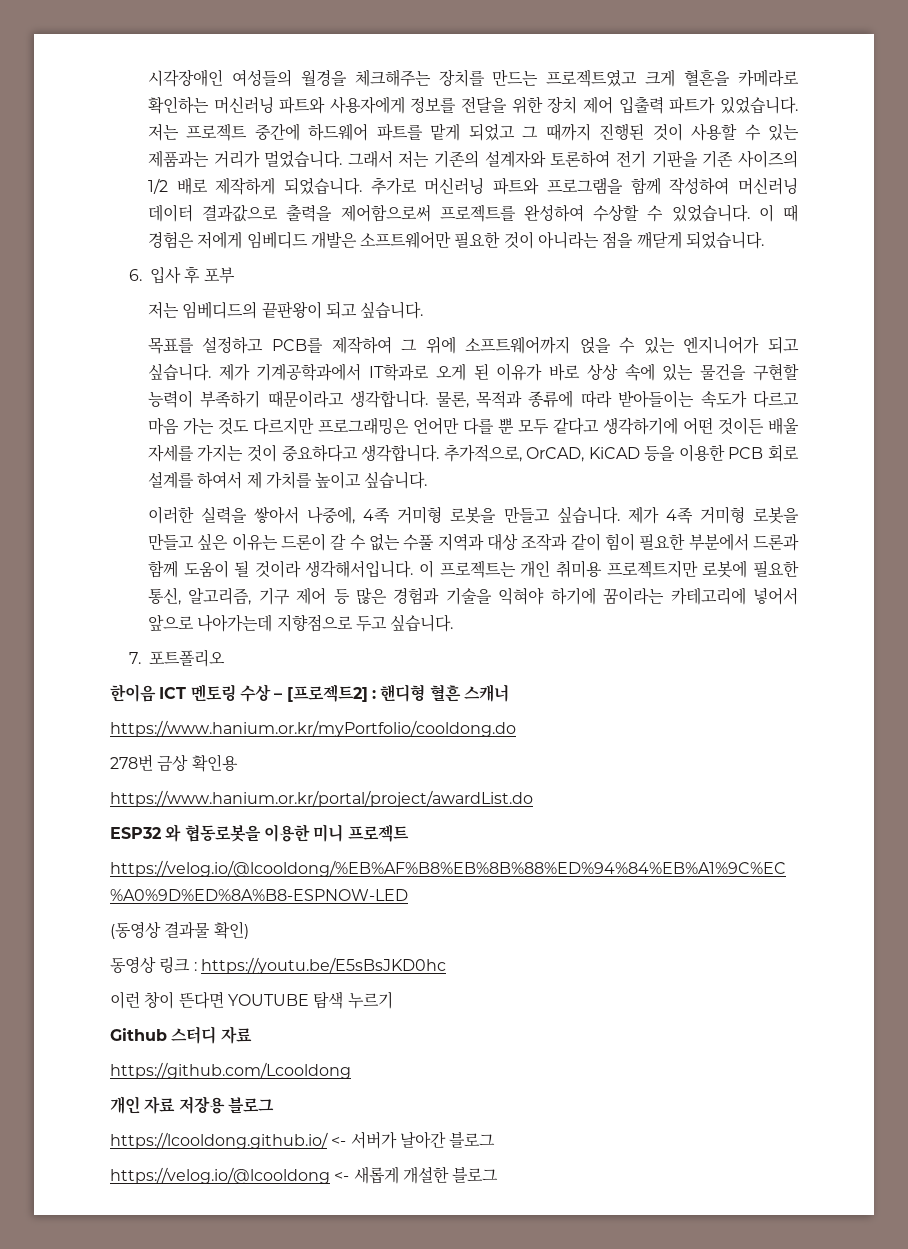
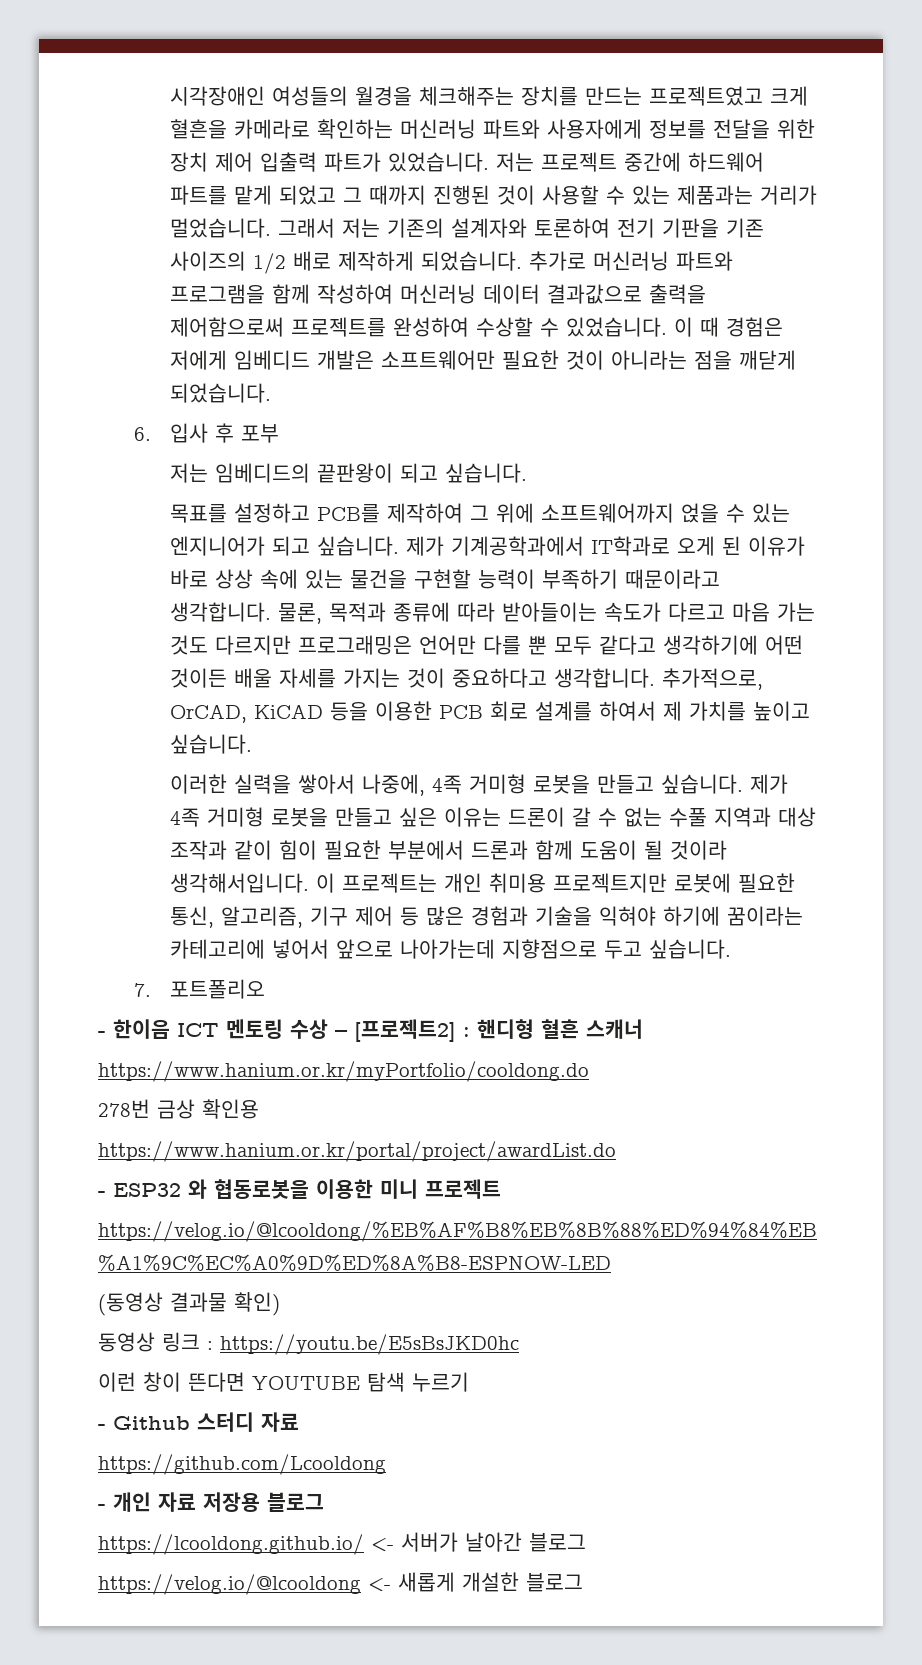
- 한이음 ICT 멘토링 수상 – [프로젝트2] : 핸디형 혈흔 스캐너
+ - 한이음 ICT 멘토링 수상 – [프로젝트2] : 핸디형 혈흔 스캐너
- ESP32 와 협동로봇을 이용한 미니 프로젝트
+ - ESP32 와 협동로봇을 이용한 미니 프로젝트
- Github 스터디 자료
+ - Github 스터디 자료
- 개인 자료 저장용 블로그
+ - 개인 자료 저장용 블로그

